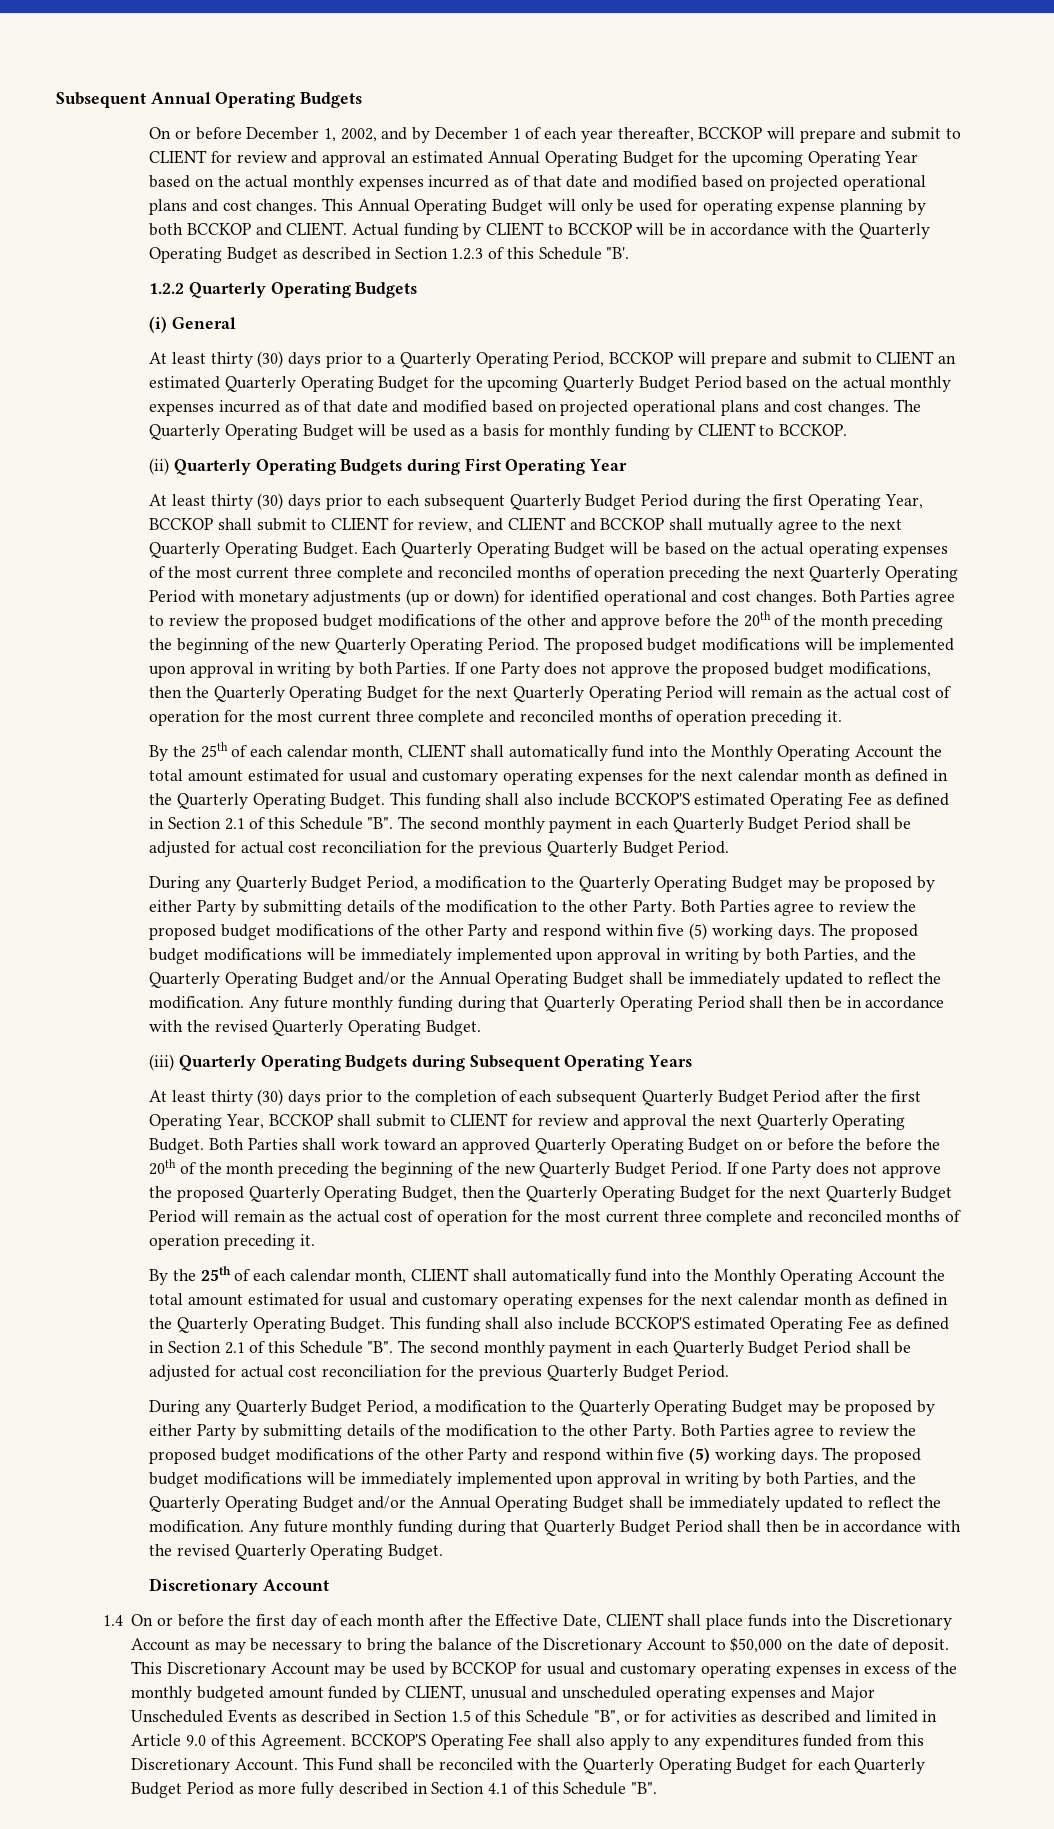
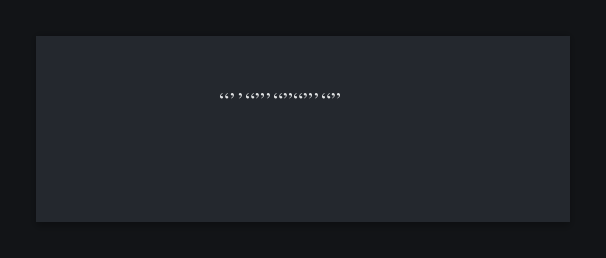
- Subsequent Annual Operating Budgets
- On or before December 1, 2002, and by December 1 of each year thereafter, BCCKOP will prepare and submit to CLIENT for review and approval an estimated Annual Operating Budget for the upcoming Operating Year based on the actual monthly expenses incurred as of that date and modified based on projected operational plans and cost changes. This Annual Operating Budget will only be used for operating expense planning by both BCCKOP and CLIENT. Actual funding by CLIENT to BCCKOP will be in accordance with the Quarterly Operating Budget as described in Section 1.2.3 of this Schedule "B'.
- 1.2.2 Quarterly Operating Budgets
- (i) General
- At least thirty (30) days prior to a Quarterly Operating Period, BCCKOP will prepare and submit to CLIENT an estimated Quarterly Operating Budget for the upcoming Quarterly Budget Period based on the actual monthly expenses incurred as of that date and modified based on projected operational plans and cost changes. The Quarterly Operating Budget will be used as a basis for monthly funding by CLIENT to BCCKOP.
- (ii) Quarterly Operating Budgets during First Operating Year
- At least thirty (30) days prior to each subsequent Quarterly Budget Period during the first Operating Year, BCCKOP shall submit to CLIENT for review, and CLIENT and BCCKOP shall mutually agree to the next Quarterly Operating Budget. Each Quarterly Operating Budget will be based on the actual operating expenses of the most current three complete and reconciled months of operation preceding the next Quarterly Operating Period with monetary adjustments (up or down) for identified operational and cost changes. Both Parties agree to review the proposed budget modifications of the other and approve before the 20th of the month preceding the beginning of the new Quarterly Operating Period. The proposed budget modifications will be implemented upon approval in writing by both Parties. If one Party does not approve the proposed budget modifications, then the Quarterly Operating Budget for the next Quarterly Operating Period will remain as the actual cost of operation for the most current three complete and reconciled months of operation preceding it.
- By the 25th of each calendar month, CLIENT shall automatically fund into the Monthly Operating Account the total amount estimated for usual and customary operating expenses for the next calendar month as defined in the Quarterly Operating Budget. This funding shall also include BCCKOP'S estimated Operating Fee as defined in Section 2.1 of this Schedule "B". The second monthly payment in each Quarterly Budget Period shall be adjusted for actual cost reconciliation for the previous Quarterly Budget Period.
- During any Quarterly Budget Period, a modification to the Quarterly Operating Budget may be proposed by either Party by submitting details of the modification to the other Party. Both Parties agree to review the proposed budget modifications of the other Party and respond within five (5) working days. The proposed budget modifications will be immediately implemented upon approval in writing by both Parties, and the Quarterly Operating Budget and/or the Annual Operating Budget shall be immediately updated to reflect the modification. Any future monthly funding during that Quarterly Operating Period shall then be in accordance with the revised Quarterly Operating Budget.
- (iii) Quarterly Operating Budgets during Subsequent Operating Years
- At least thirty (30) days prior to the completion of each subsequent Quarterly Budget Period after the first Operating Year, BCCKOP shall submit to CLIENT for review and approval the next Quarterly Operating Budget. Both Parties shall work toward an approved Quarterly Operating Budget on or before the before the 20th of the month preceding the beginning of the new Quarterly Budget Period. If one Party does not approve the proposed Quarterly Operating Budget, then the Quarterly Operating Budget for the next Quarterly Budget Period will remain as the actual cost of operation for the most current three complete and reconciled months of operation preceding it.
- By the 25th of each calendar month, CLIENT shall automatically fund into the Monthly Operating Account the total amount estimated for usual and customary operating expenses for the next calendar month as defined in the Quarterly Operating Budget. This funding shall also include BCCKOP'S estimated Operating Fee as defined in Section 2.1 of this Schedule "B". The second monthly payment in each Quarterly Budget Period shall be adjusted for actual cost reconciliation for the previous Quarterly Budget Period.
- During any Quarterly Budget Period, a modification to the Quarterly Operating Budget may be proposed by either Party by submitting details of the modification to the other Party. Both Parties agree to review the proposed budget modifications of the other Party and respond within five (5) working days. The proposed budget modifications will be immediately implemented upon approval in writing by both Parties, and the Quarterly Operating Budget and/or the Annual Operating Budget shall be immediately updated to reflect the modification. Any future monthly funding during that Quarterly Budget Period shall then be in accordance with the revised Quarterly Operating Budget.
- Discretionary Account
- 1.4 On or before the first day of each month after the Effective Date, CLIENT shall place funds into the Discretionary Account as may be necessary to bring the balance of the Discretionary Account to $50,000 on the date of deposit. This Discretionary Account may be used by BCCKOP for usual and customary operating expenses in excess of the monthly budgeted amount funded by CLIENT, unusual and unscheduled operating expenses and Major Unscheduled Events as described in Section 1.5 of this Schedule "B", or for activities as described and limited in Article 9.0 of this Agreement. BCCKOP'S Operating Fee shall also apply to any expenditures funded from this Discretionary Account. This Fund shall be reconciled with the Quarterly Operating Budget for each Quarterly Budget Period as more fully described in Section 4.1 of this Schedule "B".
+ “’’“”’“”“”’“”

